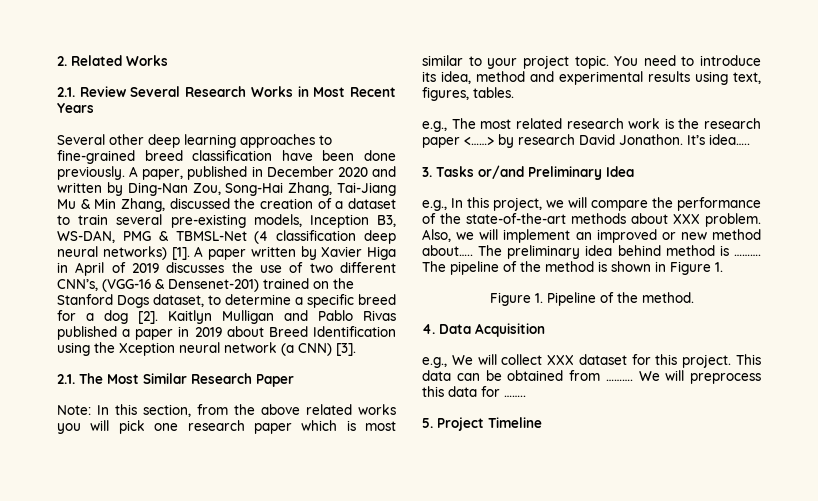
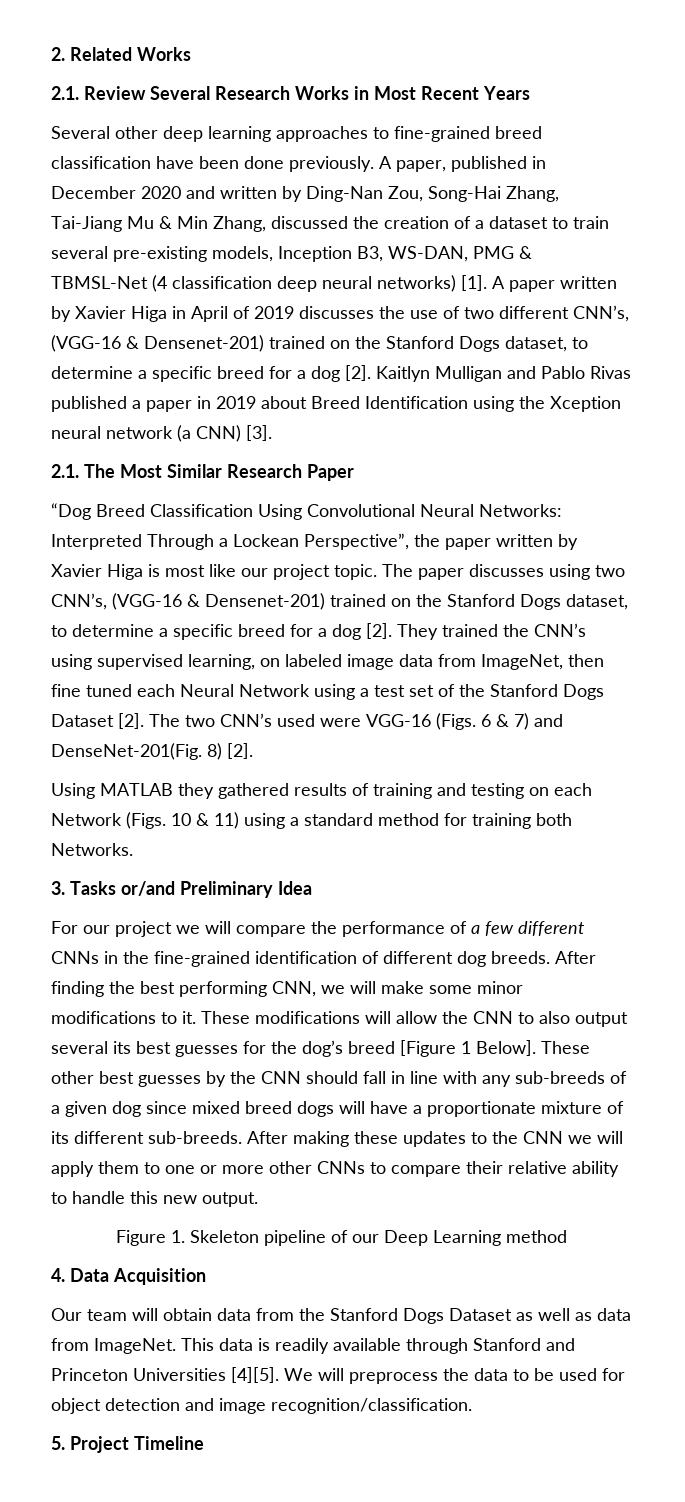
- Note: In this section, from the above related works you will pick one research paper which is most similar to your project topic. You need to introduce its idea, method and experimental results using text, figures, tables.
- e.g., The most related research work is the research paper <……> by research David Jonathon. It’s idea…..
+ “Dog Breed Classification Using Convolutional Neural Networks: Interpreted Through a Lockean Perspective”, the paper written by Xavier Higa is most like our project topic. The paper discusses using two CNN’s, (VGG-16 & Densenet-201) trained on the Stanford Dogs dataset, to determine a specific breed for a dog [2]. They trained the CNN’s using supervised learning, on labeled image data from ImageNet, then fine tuned each Neural Network using a test set of the Stanford Dogs Dataset [2]. The two CNN’s used were VGG-16 (Figs. 6 & 7) and DenseNet-201(Fig. 8) [2].
+ Using MATLAB they gathered results of training and testing on each Network (Figs. 10 & 11) using a standard method for training both Networks.
- e.g., In this project, we will compare the performance of the state-of-the-art methods about XXX problem. Also, we will implement an improved or new method about….. The preliminary idea behind method is ………. The pipeline of the method is shown in Figure 1.
- Figure 1. Pipeline of the method.
+ For our project we will compare the performance of a few different CNNs in the fine-grained identification of different dog breeds. After finding the best performing CNN, we will make some minor modifications to it. These modifications will allow the CNN to also output several its best guesses for the dog’s breed [Figure 1 Below]. These other best guesses by the CNN should fall in line with any sub-breeds of a given dog since mixed breed dogs will have a proportionate mixture of its different sub-breeds. After making these updates to the CNN we will apply them to one or more other CNNs to compare their relative ability to handle this new output.
+ Figure 1. Skeleton pipeline of our Deep Learning method
  4. Data Acquisition
- e.g., We will collect XXX dataset for this project. This data can be obtained from ………. We will preprocess this data for ……..
+ Our team will obtain data from the Stanford Dogs Dataset as well as data from ImageNet. This data is readily available through Stanford and Princeton Universities [4][5]. We will preprocess the data to be used for object detection and image recognition/classification.

